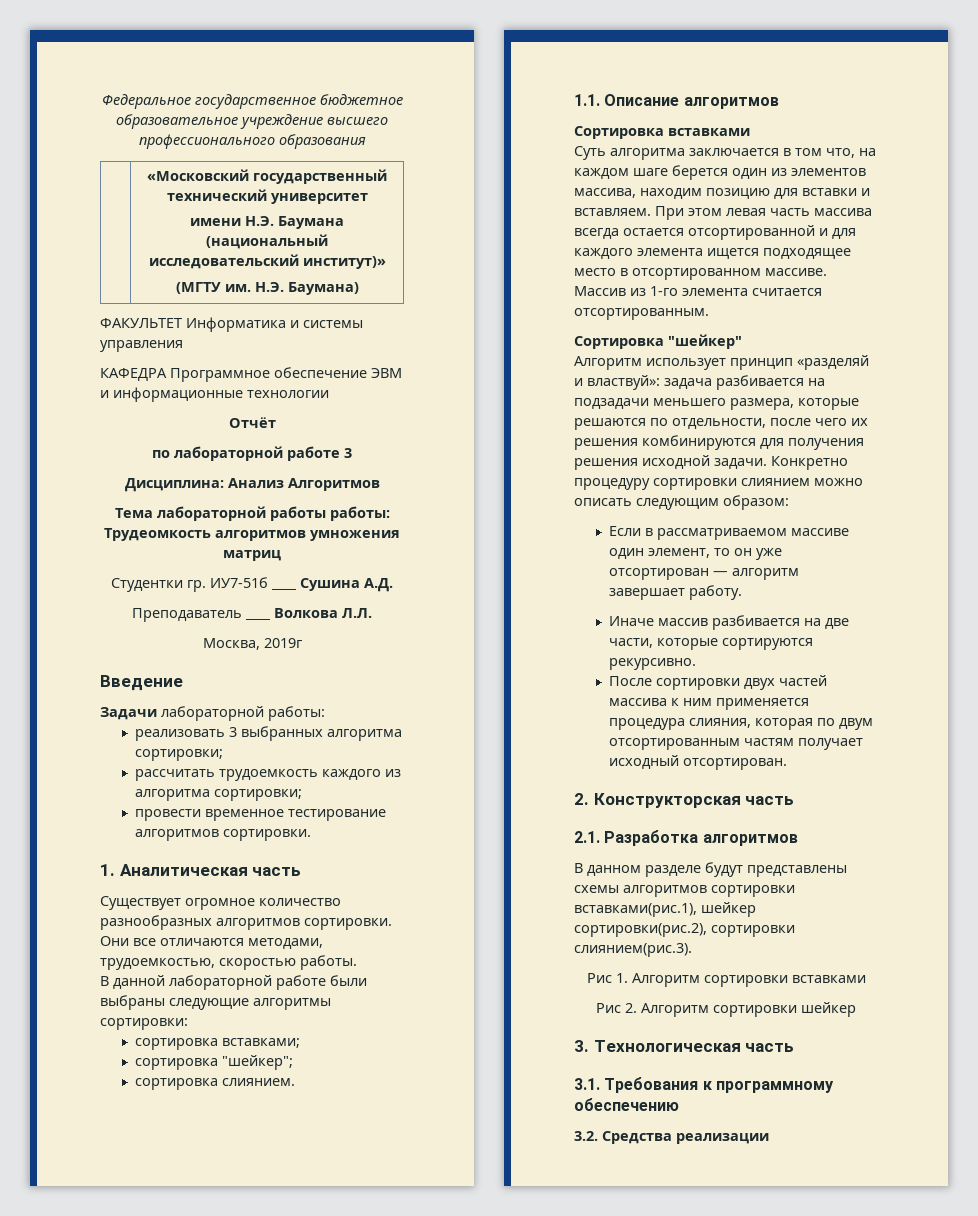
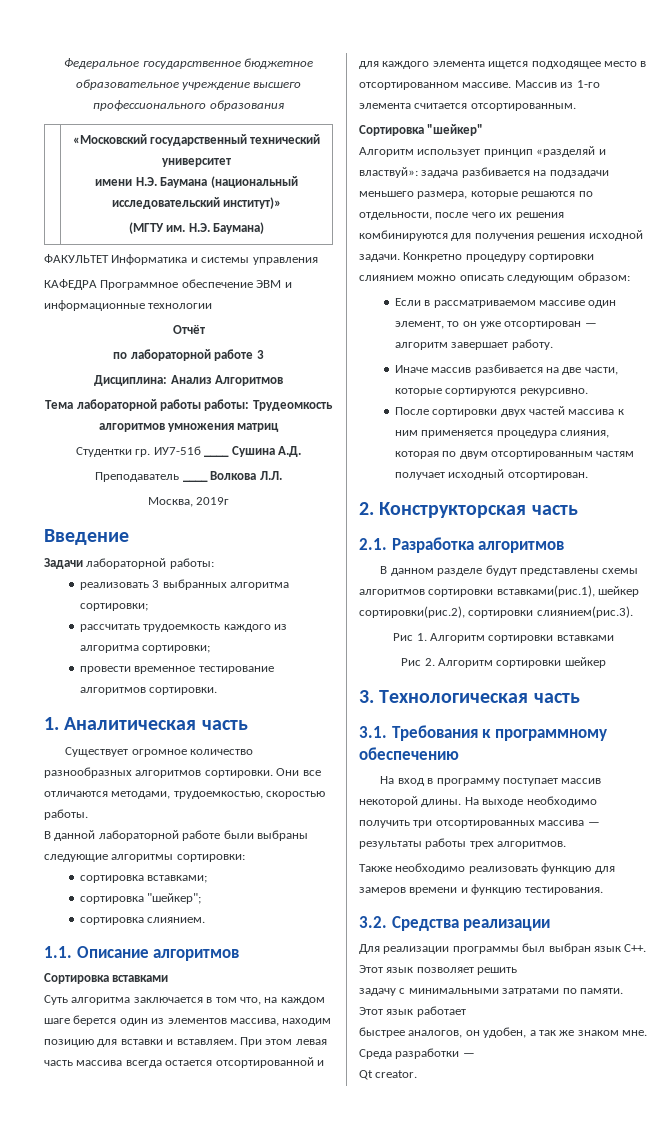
+ На вход в программу поступает массив некоторой длины. На выходе необходимо получить три отсортированных массива — результаты работы трех алгоритмов.
+ Также необходимо реализовать функцию для замеров времени и функцию тестирования.
  3.2. Средства реализации
+ Для реализации программы был выбран язык С++. Этот язык позволяет решить
+ задачу с минимальными затратами по памяти. Этот язык работает
+ быстрее аналогов, он удобен, а так же знаком мне. Среда разработки —
+ Qt creator.

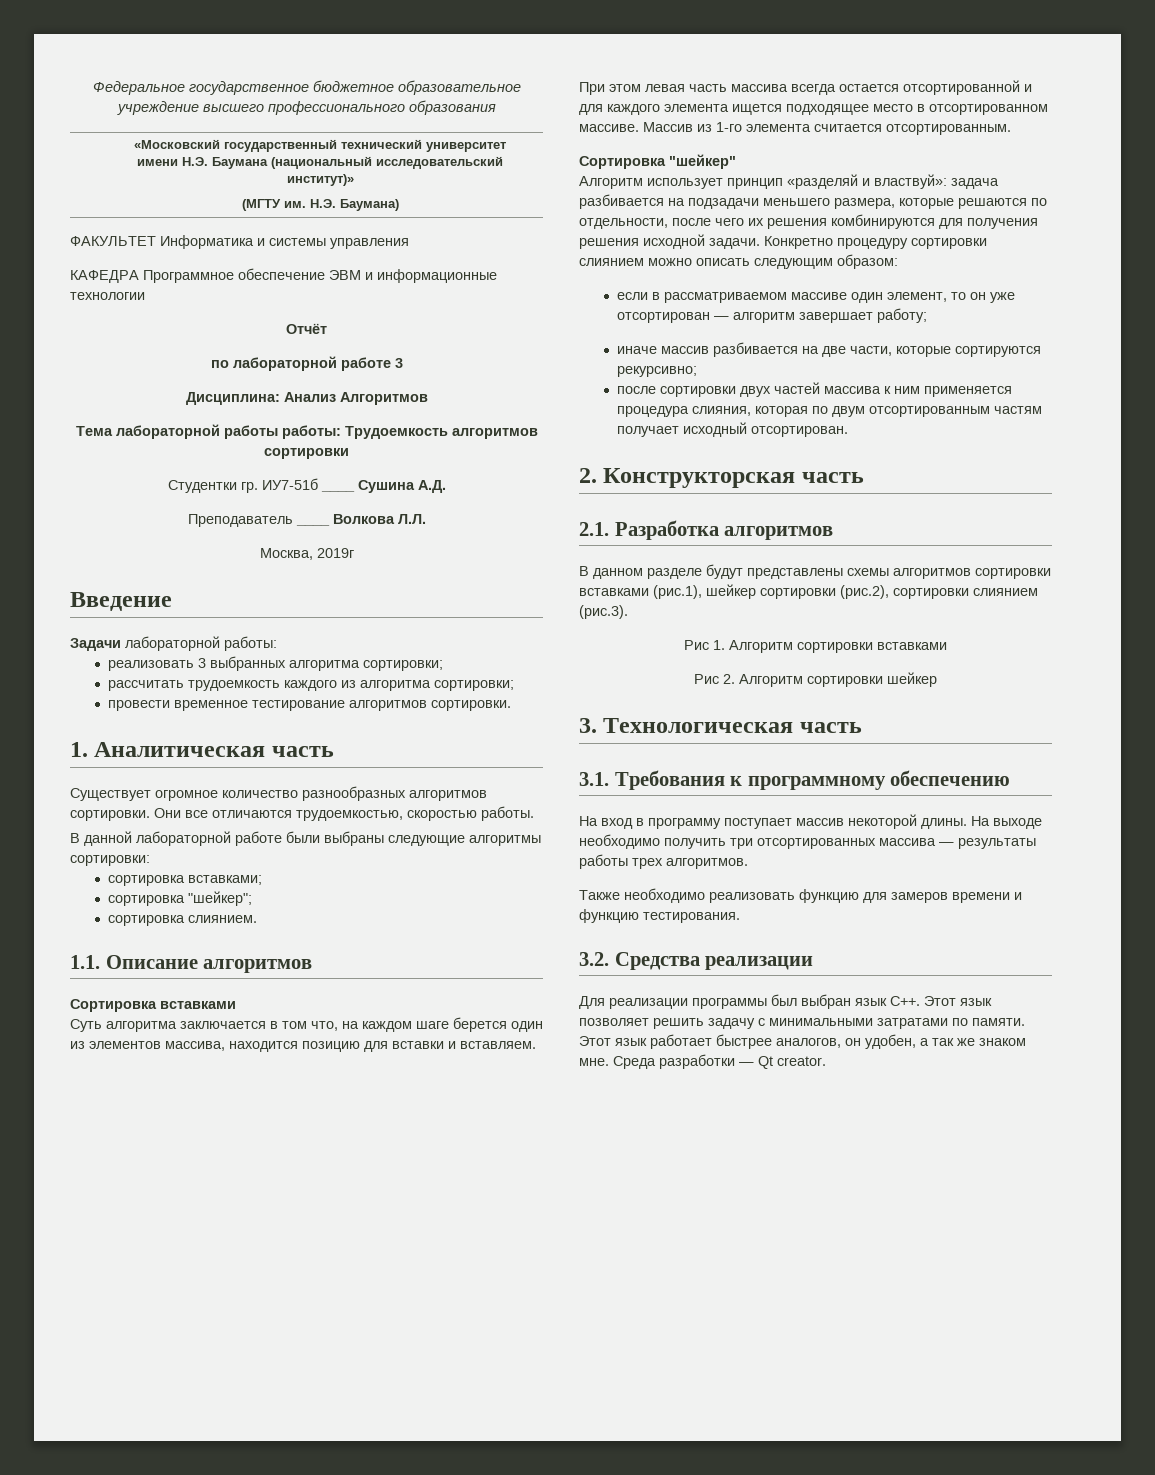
- Тема лабораторной работы работы: Трудеомкость алгоритмов умножения матриц
+ Тема лабораторной работы работы: Трудоемкость алгоритмов сортировки
- Они все отличаются методами, трудоемкостью, скоростью работы.
+ Они все отличаются трудоемкостью, скоростью работы.
- Суть алгоритма заключается в том что, на каждом шаге берется один из элементов массива, находим позицию для вставки и вставляем.
+ Суть алгоритма заключается в том что, на каждом шаге берется один из элементов массива, находится позицию для вставки и вставляем.
- Если в рассматриваемом массиве один элемент, то он уже отсортирован — алгоритм завершает работу.
- Иначе массив разбивается на две части, которые сортируются рекурсивно.
- После сортировки двух частей массива к ним применяется процедура слияния, которая по двум отсортированным частям получает исходный отсортирован.
+ если в рассматриваемом массиве один элемент, то он уже отсортирован — алгоритм завершает работу;
+ иначе массив разбивается на две части, которые сортируются рекурсивно;
+ после сортировки двух частей массива к ним применяется процедура слияния, которая по двум отсортированным частям получает исходный отсортирован.
- В данном разделе будут представлены схемы алгоритмов сортировки вставками(рис.1), шейкер сортировки(рис.2), сортировки слиянием(рис.3).
+ В данном разделе будут представлены схемы алгоритмов сортировки вставками (рис.1), шейкер сортировки (рис.2), сортировки слиянием (рис.3).
- Для реализации программы был выбран язык С++. Этот язык позволяет решить
- задачу с минимальными затратами по памяти.
+ Для реализации программы был выбран язык С++. Этот язык позволяет решить задачу с минимальными затратами по памяти.
- Этот язык работает
- быстрее аналогов, он удобен, а так же знаком мне.
+ Этот язык работает быстрее аналогов, он удобен, а так же знаком мне.
- Среда разработки —
- Qt creator.
+ Среда разработки — Qt creator.

